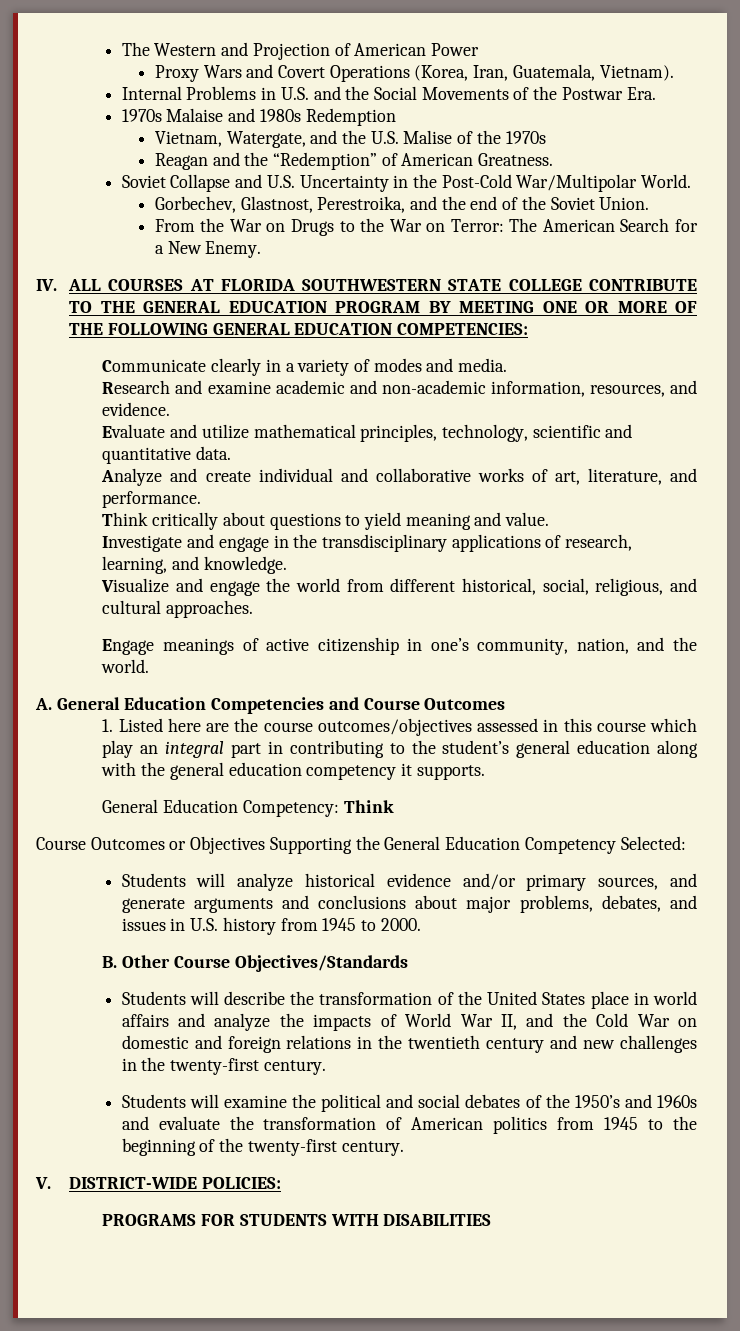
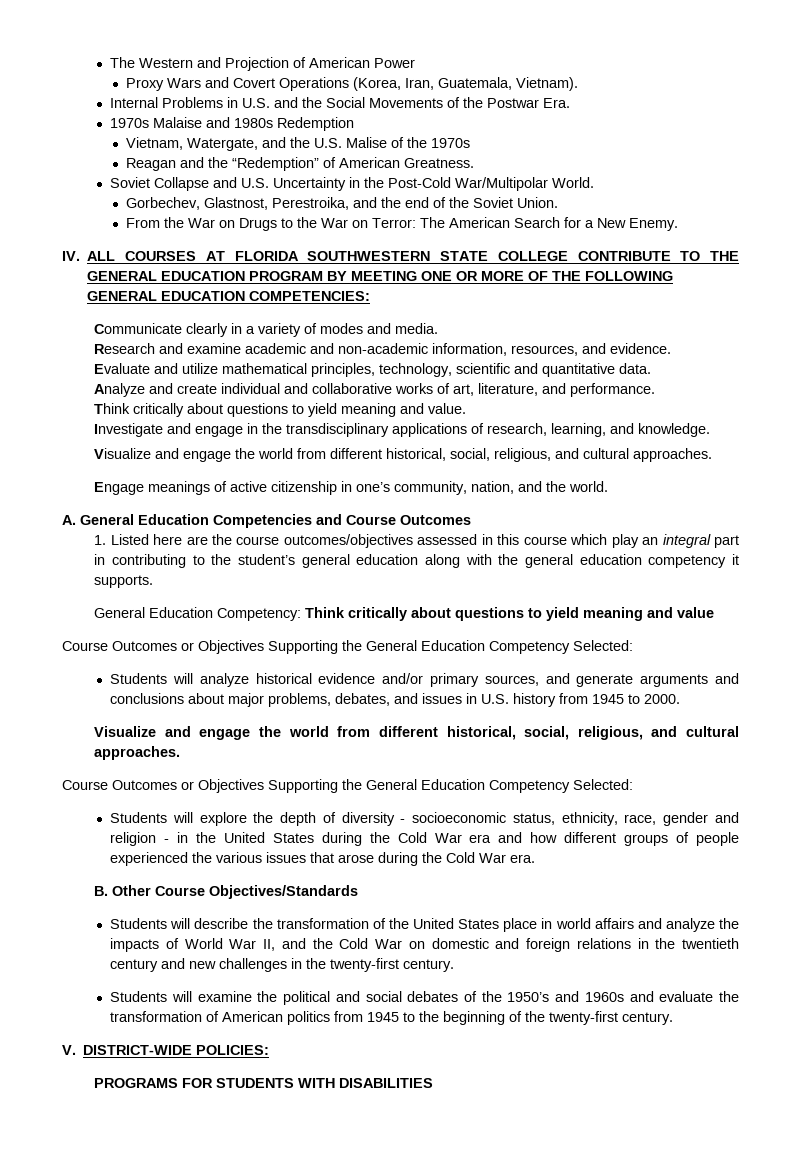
- General Education Competency: Think
+ General Education Competency: Think critically about questions to yield meaning and value
  Students will analyze historical evidence and/or primary sources, and generate arguments and conclusions about major problems, debates, and issues in U.S. history from 1945 to 2000.
+ Visualize and engage the world from different historical, social, religious, and cultural approaches.
+ Course Outcomes or Objectives Supporting the General Education Competency Selected:
+ Students will explore the depth of diversity - socioeconomic status, ethnicity, race, gender and religion - in the United States during the Cold War era and how different groups of people experienced the various issues that arose during the Cold War era.

